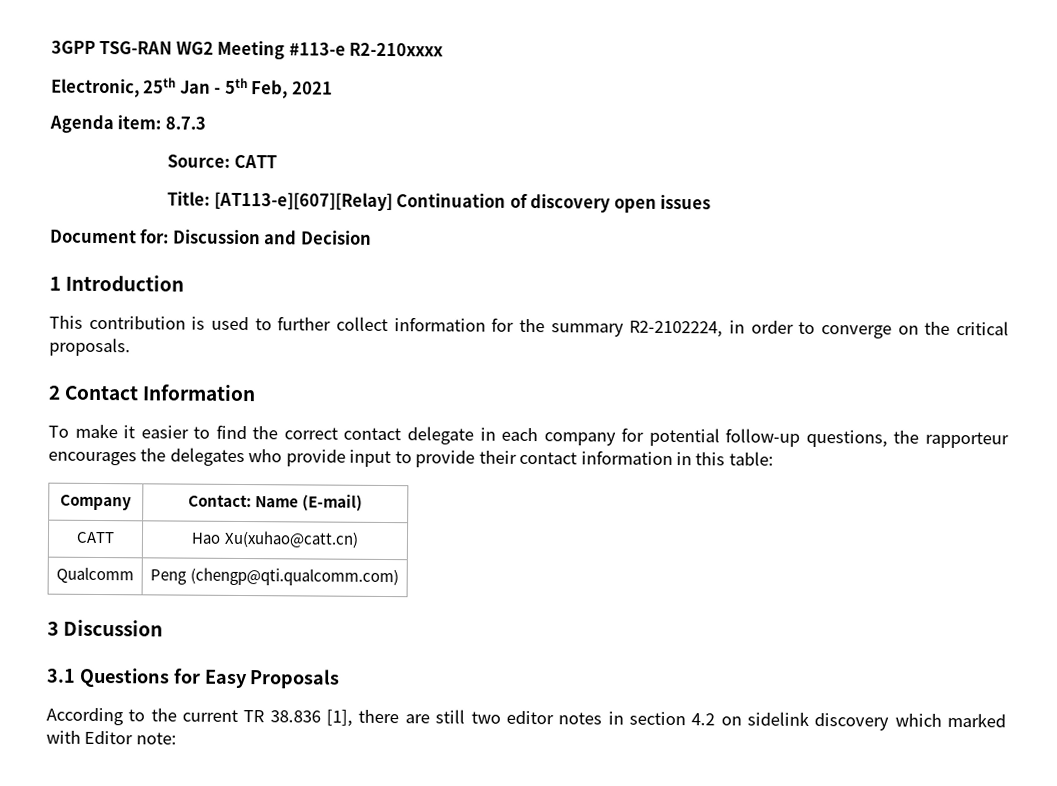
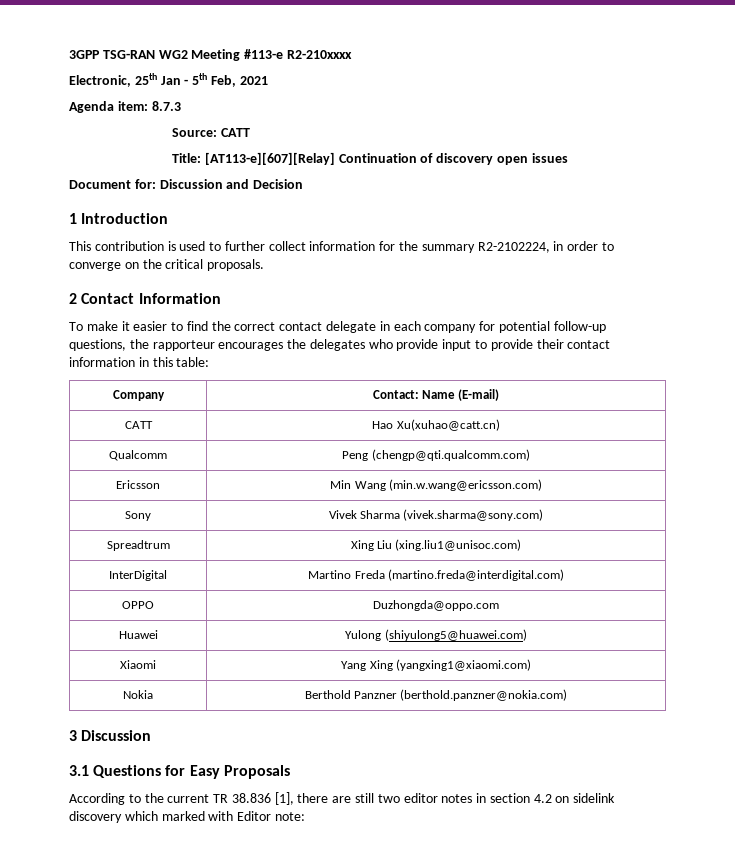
+ Ericsson | Min Wang (min.w.wang@ericsson.com)
+ Sony | Vivek Sharma (vivek.sharma@sony.com)
+ Spreadtrum | Xing Liu (xing.liu1@unisoc.com)
+ InterDigital | Martino Freda (martino.freda@interdigital.com)
+ OPPO | Duzhongda@oppo.com
+ Huawei | Yulong (shiyulong5@huawei.com)
+ Xiaomi | Yang Xing (yangxing1@xiaomi.com)
+ Nokia | Berthold Panzner (berthold.panzner@nokia.com)

